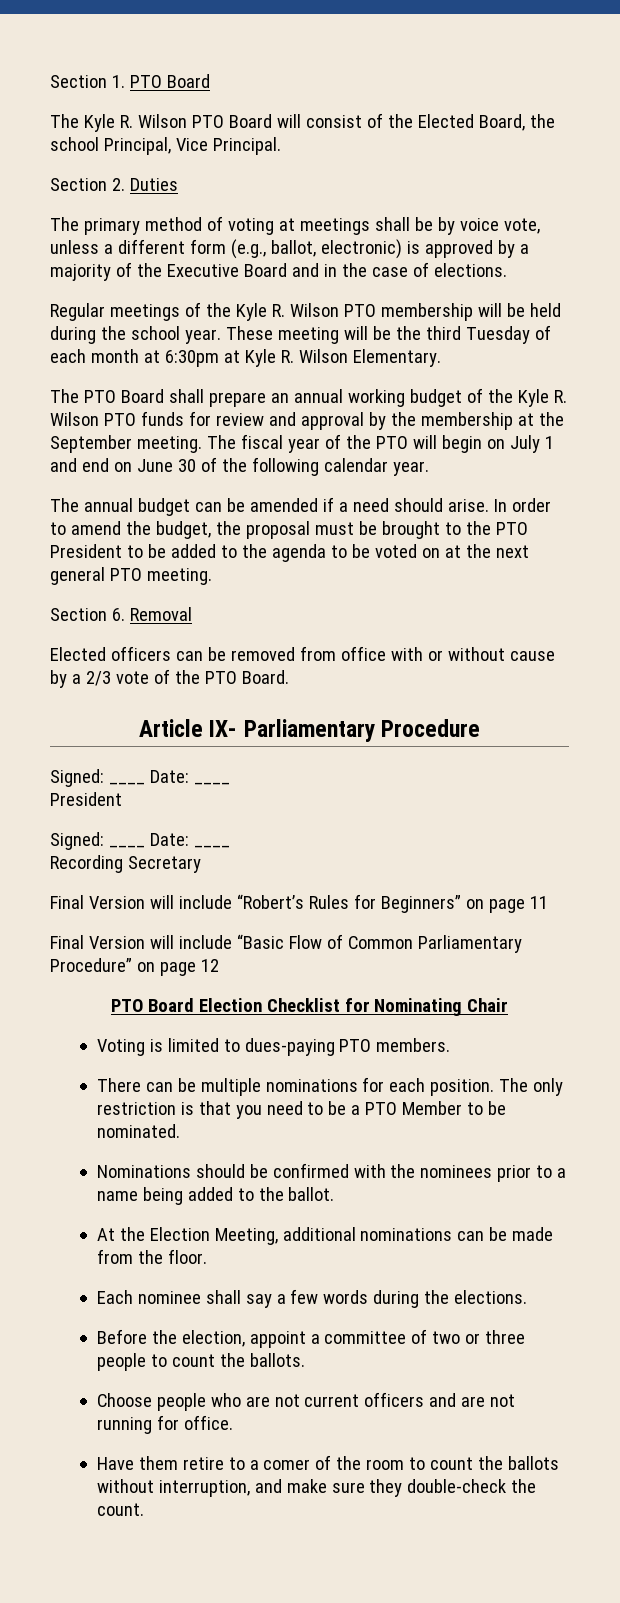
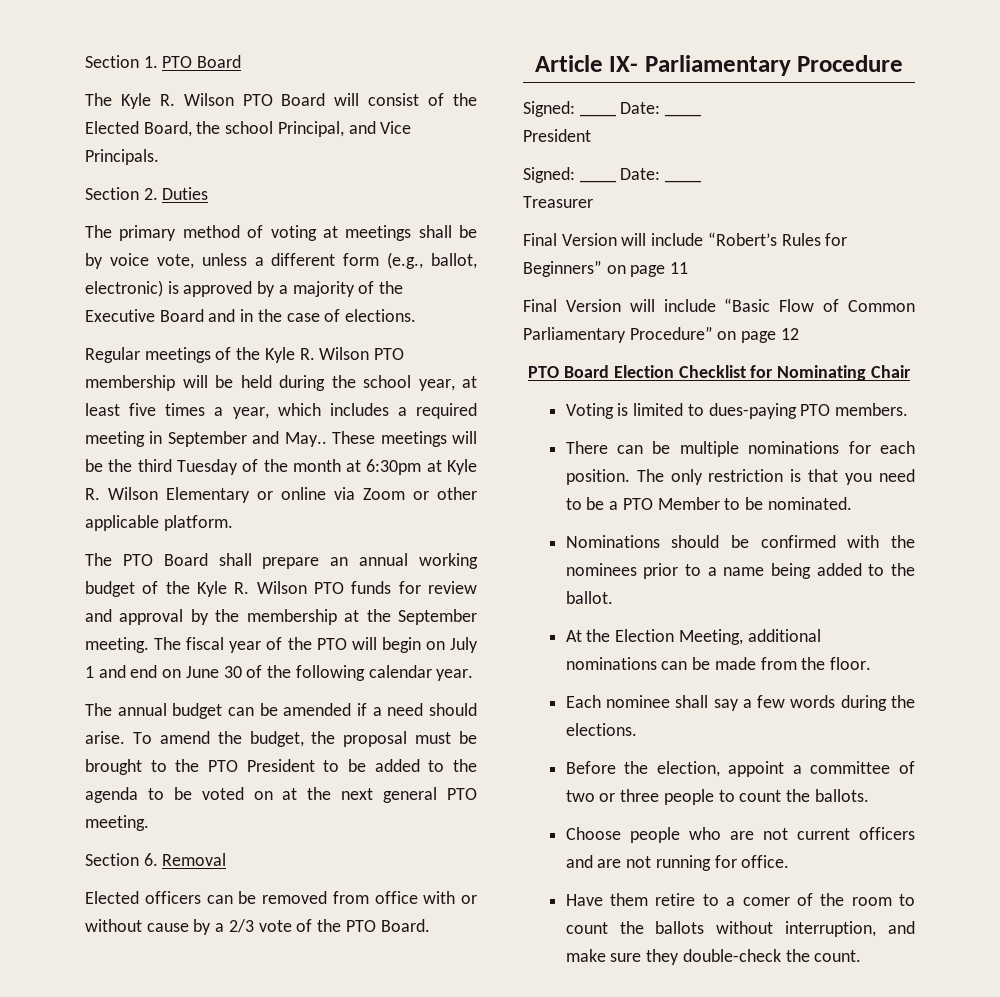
- The Kyle R. Wilson PTO Board will consist of the Elected Board, the school Principal, Vice Principal.
+ The Kyle R. Wilson PTO Board will consist of the Elected Board, the school Principal, and Vice Principals.
- Regular meetings of the Kyle R. Wilson PTO membership will be held during the school year. These meeting will be the third Tuesday of each month at 6:30pm at Kyle R. Wilson Elementary.
+ Regular meetings of the Kyle R. Wilson PTO membership will be held during the school year, at least five times a year, which includes a required meeting in September and May.. These meetings will be the third Tuesday of the month at 6:30pm at Kyle R. Wilson Elementary or online via Zoom or other applicable platform.
- In order to amend the budget, the proposal must be brought to the PTO President to be added to the agenda to be voted on at the next general PTO meeting.
+ To amend the budget, the proposal must be brought to the PTO President to be added to the agenda to be voted on at the next general PTO meeting.
- Recording Secretary
+ Treasurer

